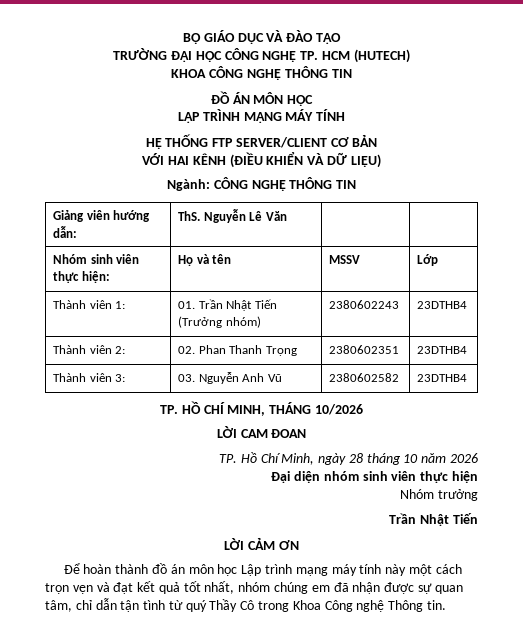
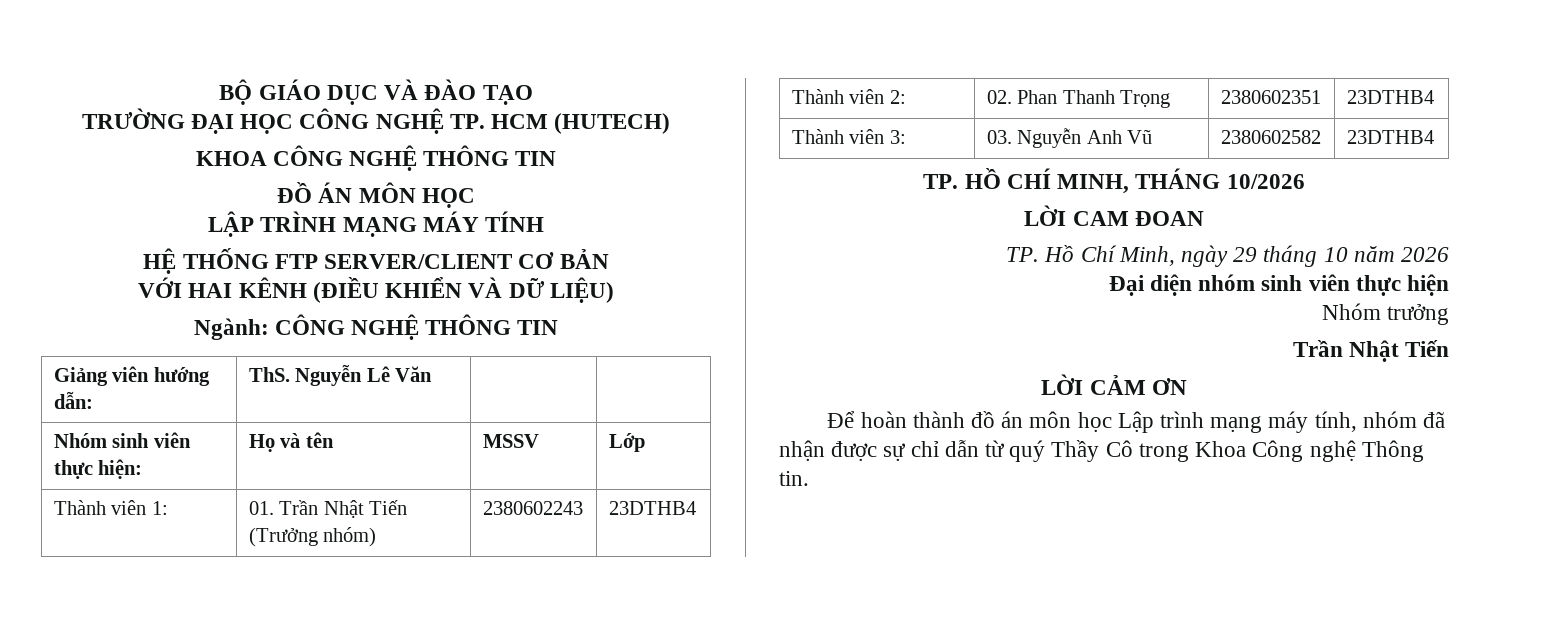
- TP. Hồ Chí Minh, ngày 28 tháng 10 năm 2026
+ TP. Hồ Chí Minh, ngày 29 tháng 10 năm 2026
- Để hoàn thành đồ án môn học Lập trình mạng máy tính này một cách trọn vẹn và đạt kết quả tốt nhất, nhóm chúng em đã nhận được sự quan tâm, chỉ dẫn tận tình từ quý Thầy Cô trong Khoa Công nghệ Thông tin.
+ Để hoàn thành đồ án môn học Lập trình mạng máy tính, nhóm đã nhận được sự chỉ dẫn từ quý Thầy Cô trong Khoa Công nghệ Thông tin.

